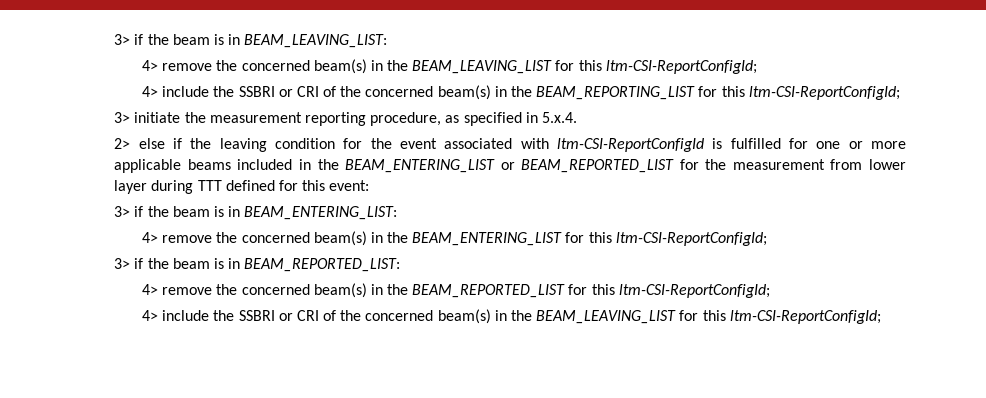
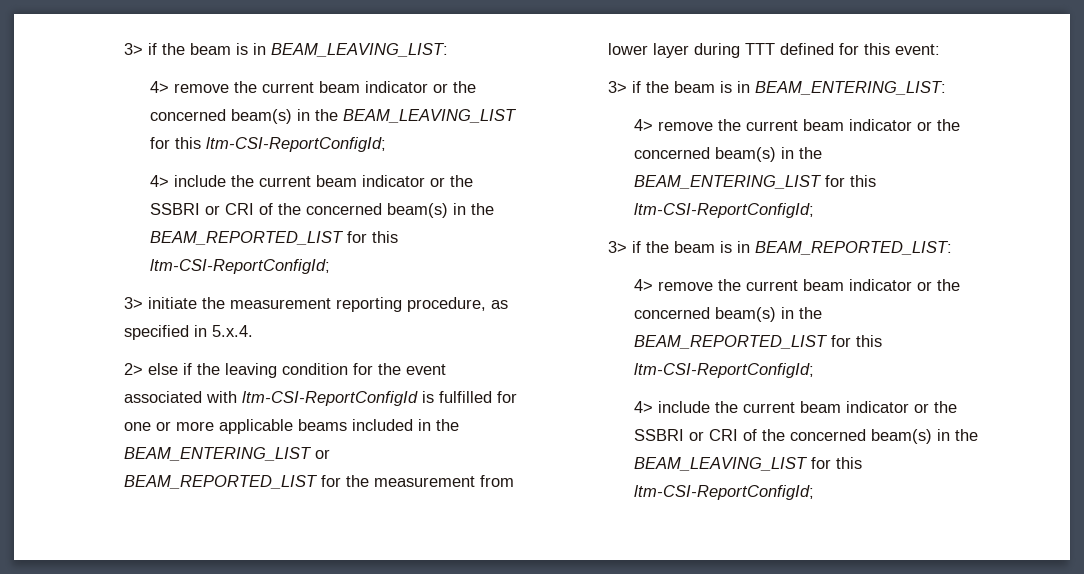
- 4> remove the concerned beam(s) in the BEAM_LEAVING_LIST for this ltm-CSI-ReportConfigId;
+ 4> remove the current beam indicator or the concerned beam(s) in the BEAM_LEAVING_LIST for this ltm-CSI-ReportConfigId;
- 4> include the SSBRI or CRI of the concerned beam(s) in the BEAM_REPORTING_LIST for this ltm-CSI-ReportConfigId;
+ 4> include the current beam indicator or the SSBRI or CRI of the concerned beam(s) in the BEAM_REPORTED_LIST for this ltm-CSI-ReportConfigId;
- 4> remove the concerned beam(s) in the BEAM_ENTERING_LIST for this ltm-CSI-ReportConfigId;
+ 4> remove the current beam indicator or the concerned beam(s) in the BEAM_ENTERING_LIST for this ltm-CSI-ReportConfigId;
- 4> remove the concerned beam(s) in the BEAM_REPORTED_LIST for this ltm-CSI-ReportConfigId;
+ 4> remove the current beam indicator or the concerned beam(s) in the BEAM_REPORTED_LIST for this ltm-CSI-ReportConfigId;
- 4> include the SSBRI or CRI of the concerned beam(s) in the BEAM_LEAVING_LIST for this ltm-CSI-ReportConfigId;
+ 4> include the current beam indicator or the SSBRI or CRI of the concerned beam(s) in the BEAM_LEAVING_LIST for this ltm-CSI-ReportConfigId;

